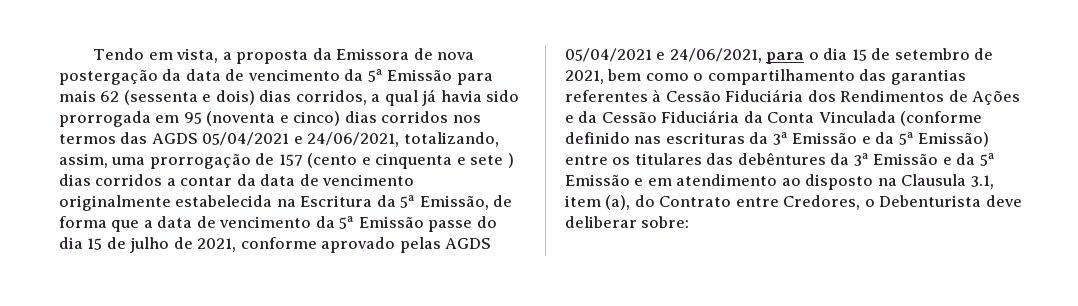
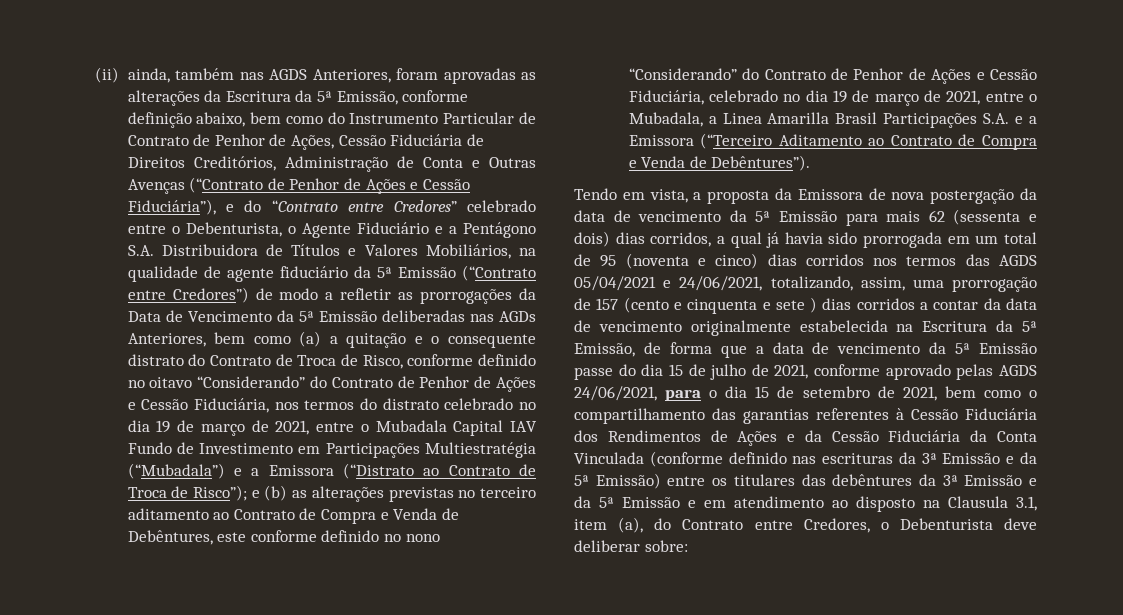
+ (ii) ainda, também nas AGDS Anteriores, foram aprovadas as alterações da Escritura da 5ª Emissão, conforme definição abaixo, bem como do Instrumento Particular de Contrato de Penhor de Ações, Cessão Fiduciária de Direitos Creditórios, Administração de Conta e Outras Avenças (“Contrato de Penhor de Ações e Cessão Fiduciária”), e do “Contrato entre Credores” celebrado entre o Debenturista, o Agente Fiduciário e a Pentágono S.A. Distribuidora de Títulos e Valores Mobiliários, na qualidade de agente fiduciário da 5ª Emissão (“Contrato entre Credores”) de modo a refletir as prorrogações da Data de Vencimento da 5ª Emissão deliberadas nas AGDs Anteriores, bem como (a) a quitação e o consequente distrato do Contrato de Troca de Risco, conforme definido no oitavo “Considerando” do Contrato de Penhor de Ações e Cessão Fiduciária, nos termos do distrato celebrado no dia 19 de março de 2021, entre o Mubadala Capital IAV Fundo de Investimento em Participações Multiestratégia (“Mubadala”) e a Emissora (“Distrato ao Contrato de Troca de Risco”); e (b) as alterações previstas no terceiro aditamento ao Contrato de Compra e Venda de Debêntures, este conforme definido no nono “Considerando” do Contrato de Penhor de Ações e Cessão Fiduciária, celebrado no dia 19 de março de 2021, entre o Mubadala, a Linea Amarilla Brasil Participações S.A. e a Emissora (“Terceiro Aditamento ao Contrato de Compra e Venda de Debêntures”).
- Tendo em vista, a proposta da Emissora de nova postergação da data de vencimento da 5ª Emissão para mais 62 (sessenta e dois) dias corridos, a qual já havia sido prorrogada em 95 (noventa e cinco) dias corridos nos termos das AGDS 05/04/2021 e 24/06/2021, totalizando, assim, uma prorrogação de 157 (cento e cinquenta e sete ) dias corridos a contar da data de vencimento originalmente estabelecida na Escritura da 5ª Emissão, de forma que a data de vencimento da 5ª Emissão passe do dia 15 de julho de 2021, conforme aprovado pelas AGDS 05/04/2021 e 24/06/2021, para o dia 15 de setembro de 2021, bem como o compartilhamento das garantias referentes à Cessão Fiduciária dos Rendimentos de Ações e da Cessão Fiduciária da Conta Vinculada (conforme definido nas escrituras da 3ª Emissão e da 5ª Emissão) entre os titulares das debêntures da 3ª Emissão e da 5ª Emissão e em atendimento ao disposto na Clausula 3.1, item (a), do Contrato entre Credores, o Debenturista deve deliberar sobre:
+ Tendo em vista, a proposta da Emissora de nova postergação da data de vencimento da 5ª Emissão para mais 62 (sessenta e dois) dias corridos, a qual já havia sido prorrogada em um total de 95 (noventa e cinco) dias corridos nos termos das AGDS 05/04/2021 e 24/06/2021, totalizando, assim, uma prorrogação de 157 (cento e cinquenta e sete ) dias corridos a contar da data de vencimento originalmente estabelecida na Escritura da 5ª Emissão, de forma que a data de vencimento da 5ª Emissão passe do dia 15 de julho de 2021, conforme aprovado pelas AGDS 24/06/2021, para o dia 15 de setembro de 2021, bem como o compartilhamento das garantias referentes à Cessão Fiduciária dos Rendimentos de Ações e da Cessão Fiduciária da Conta Vinculada (conforme definido nas escrituras da 3ª Emissão e da 5ª Emissão) entre os titulares das debêntures da 3ª Emissão e da 5ª Emissão e em atendimento ao disposto na Clausula 3.1, item (a), do Contrato entre Credores, o Debenturista deve deliberar sobre:

